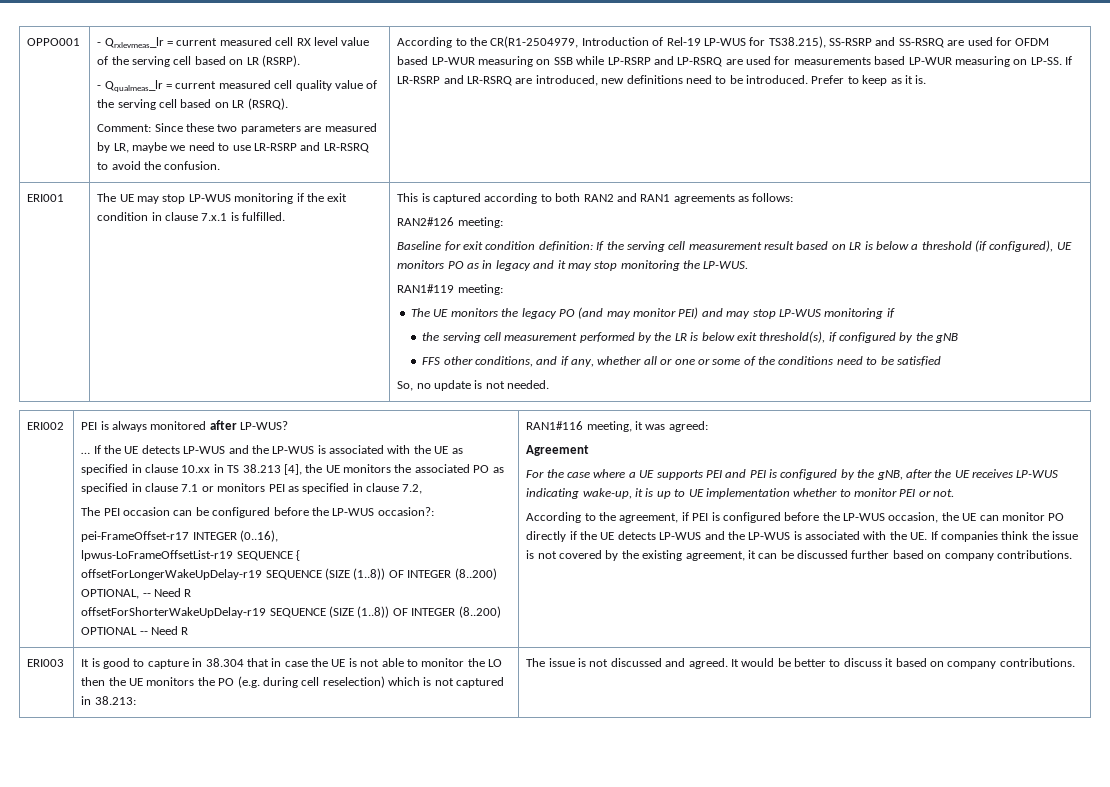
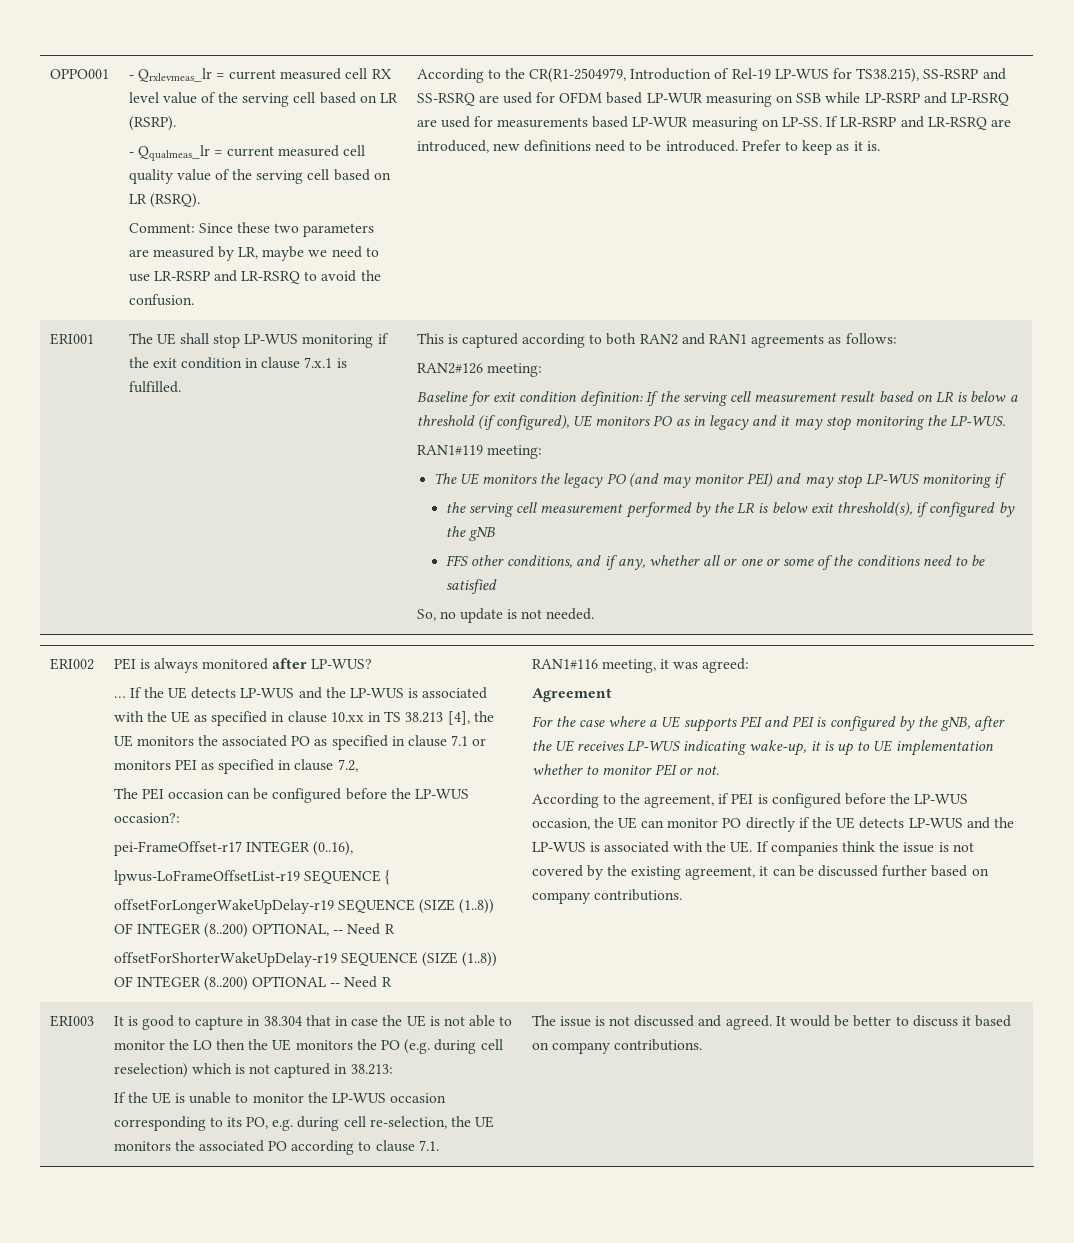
- The UE may stop LP-WUS monitoring if the exit condition in clause 7.x.1 is fulfilled.
+ The UE shall stop LP-WUS monitoring if the exit condition in clause 7.x.1 is fulfilled.
+ If the UE is unable to monitor the LP-WUS occasion corresponding to its PO, e.g. during cell re-selection, the UE monitors the associated PO according to clause 7.1.

